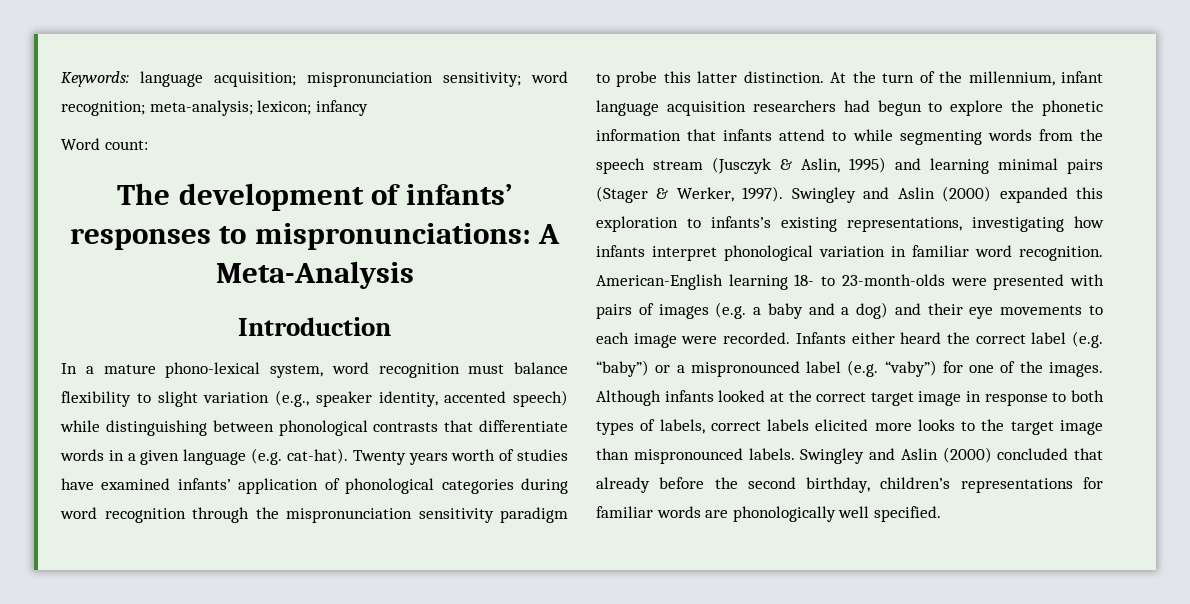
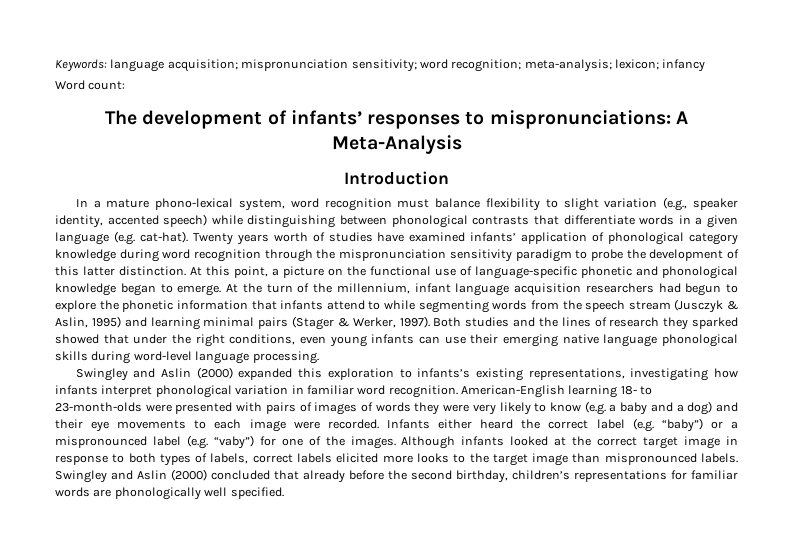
- Twenty years worth of studies have examined infants’ application of phonological categories during word recognition through the mispronunciation sensitivity paradigm to probe this latter distinction.
+ Twenty years worth of studies have examined infants’ application of phonological category knowledge during word recognition through the mispronunciation sensitivity paradigm to probe the development of this latter distinction.
- At the turn of the millennium, infant language acquisition researchers had begun to explore the phonetic information that infants attend to while segmenting words from the speech stream (Jusczyk & Aslin, 1995) and learning minimal pairs (Stager & Werker, 1997). Swingley and Aslin (2000) expanded this exploration to infants’s existing representations, investigating how infants interpret phonological variation in familiar word recognition.
+ At this point, a picture on the functional use of language-specific phonetic and phonological knowledge began to emerge. At the turn of the millennium, infant language acquisition researchers had begun to explore the phonetic information that infants attend to while segmenting words from the speech stream (Jusczyk & Aslin, 1995) and learning minimal pairs (Stager & Werker, 1997). Both studies and the lines of research they sparked showed that under the right conditions, even young infants can use their emerging native language phonological skills during word-level language processing.
+ Swingley and Aslin (2000) expanded this exploration to infants’s existing representations, investigating how infants interpret phonological variation in familiar word recognition.
- American-English learning 18- to 23-month-olds were presented with pairs of images (e.g. a baby and a dog) and their eye movements to each image were recorded.
+ American-English learning 18- to 23-month-olds were presented with pairs of images of words they were very likely to know (e.g. a baby and a dog) and their eye movements to each image were recorded.

